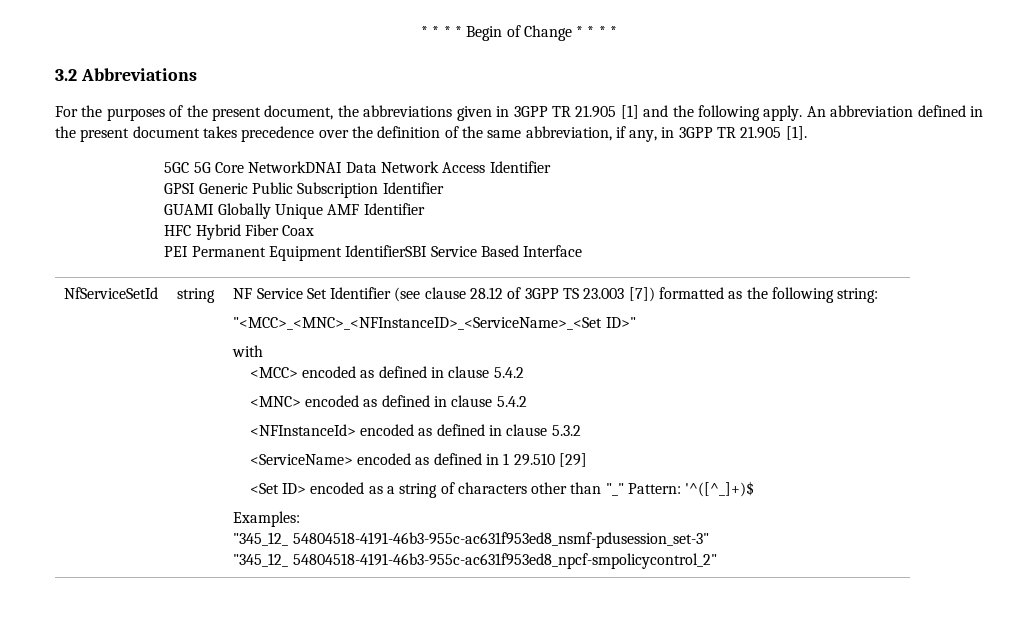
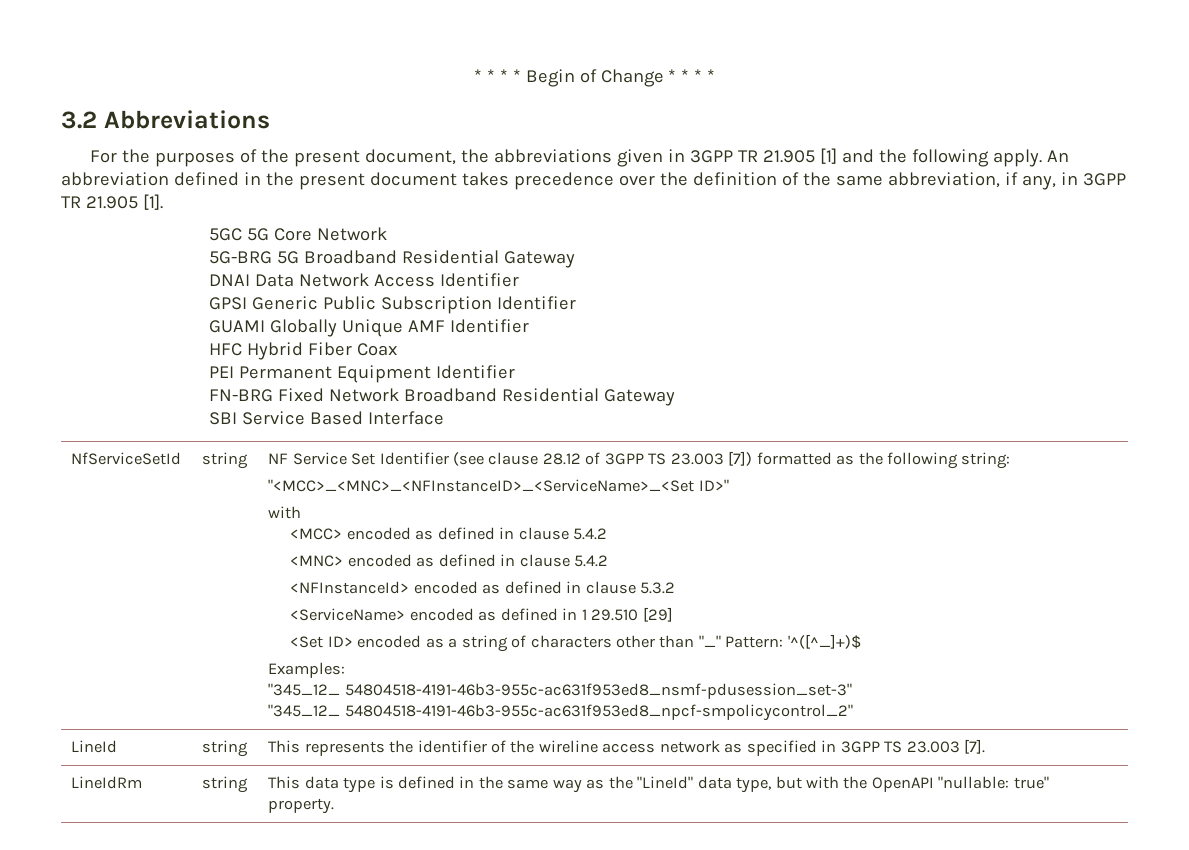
- 5GC 5G Core NetworkDNAI Data Network Access Identifier
+ 5GC 5G Core Network
+ 5G-BRG 5G Broadband Residential Gateway
+ DNAI Data Network Access Identifier
- PEI Permanent Equipment IdentifierSBI Service Based Interface
+ PEI Permanent Equipment Identifier
+ FN-BRG Fixed Network Broadband Residential Gateway
+ SBI Service Based Interface
+ LineId | string | This represents the identifier of the wireline access network as specified in 3GPP TS 23.003 [7].
+ LineIdRm | string | This data type is defined in the same way as the "LineId" data type, but with the OpenAPI "nullable: true" property.

